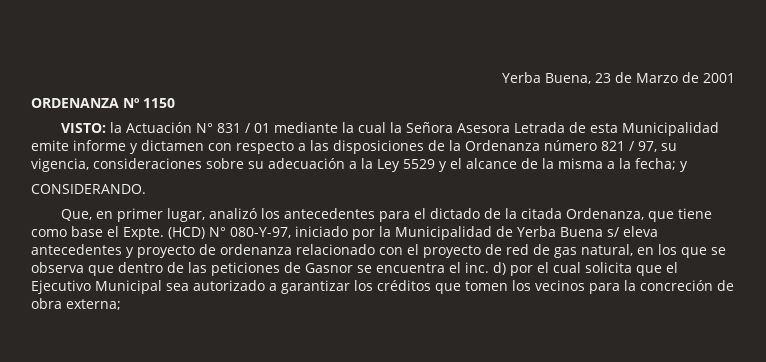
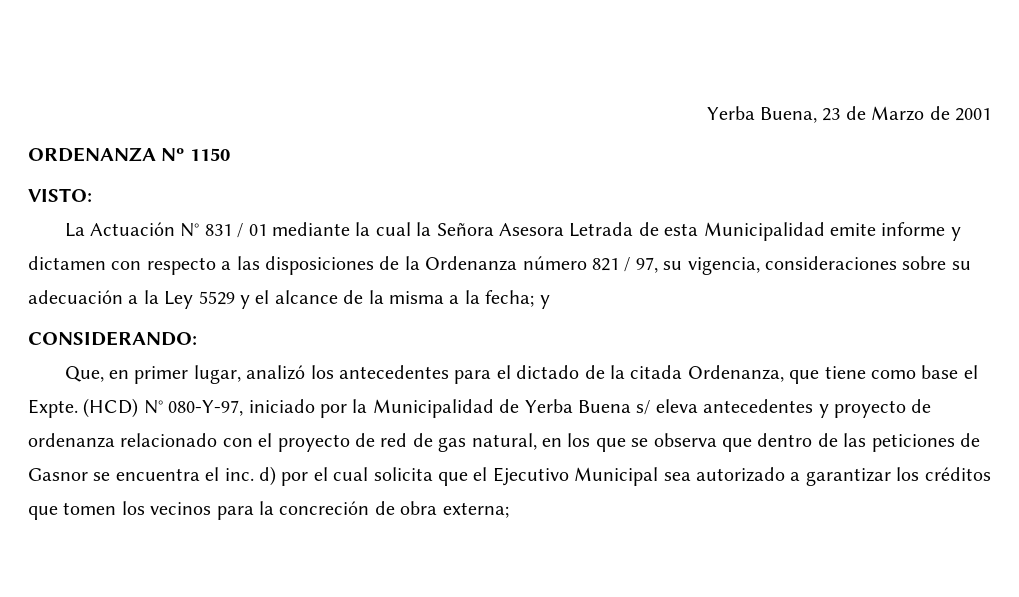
- VISTO: la Actuación N° 831 / 01 mediante la cual la Señora Asesora Letrada de esta Municipalidad emite informe y dictamen con respecto a las disposiciones de la Ordenanza número 821 / 97, su vigencia, consideraciones sobre su adecuación a la Ley 5529 y el alcance de la misma a la fecha; y
+ VISTO:
+ La Actuación N° 831 / 01 mediante la cual la Señora Asesora Letrada de esta Municipalidad emite informe y dictamen con respecto a las disposiciones de la Ordenanza número 821 / 97, su vigencia, consideraciones sobre su adecuación a la Ley 5529 y el alcance de la misma a la fecha; y
- CONSIDERANDO.
+ CONSIDERANDO:

